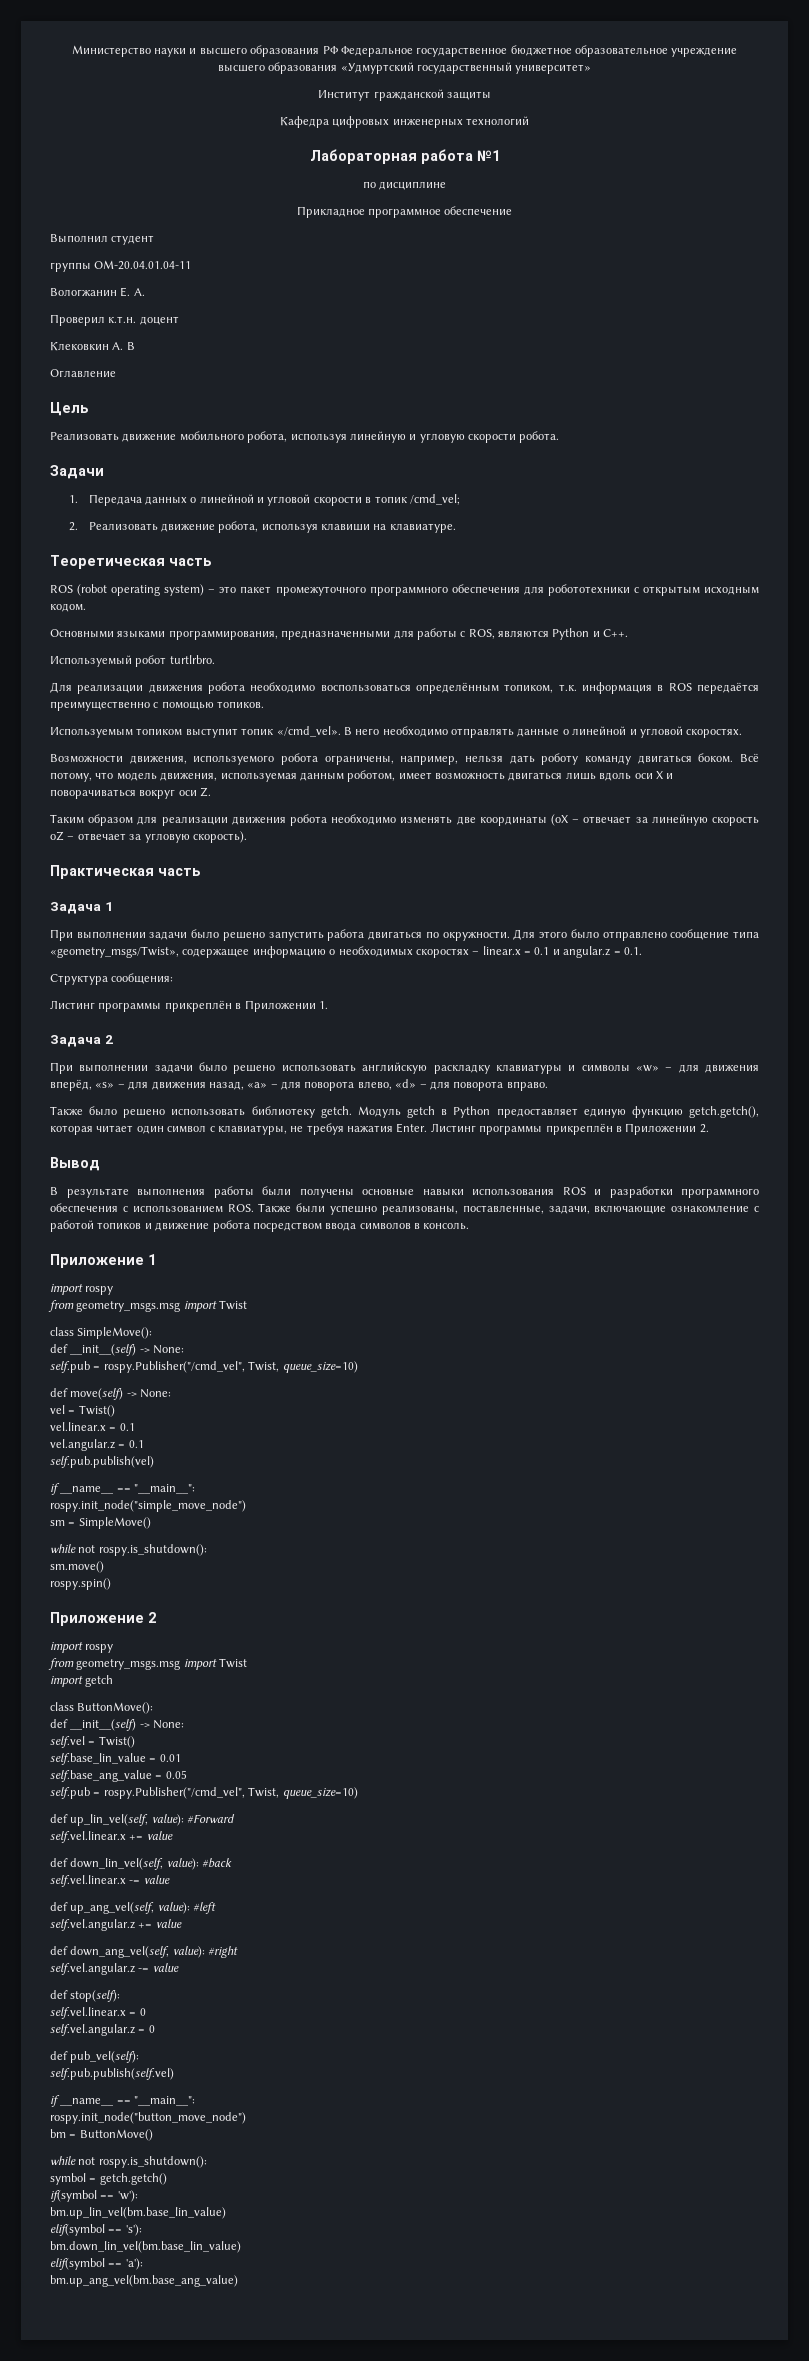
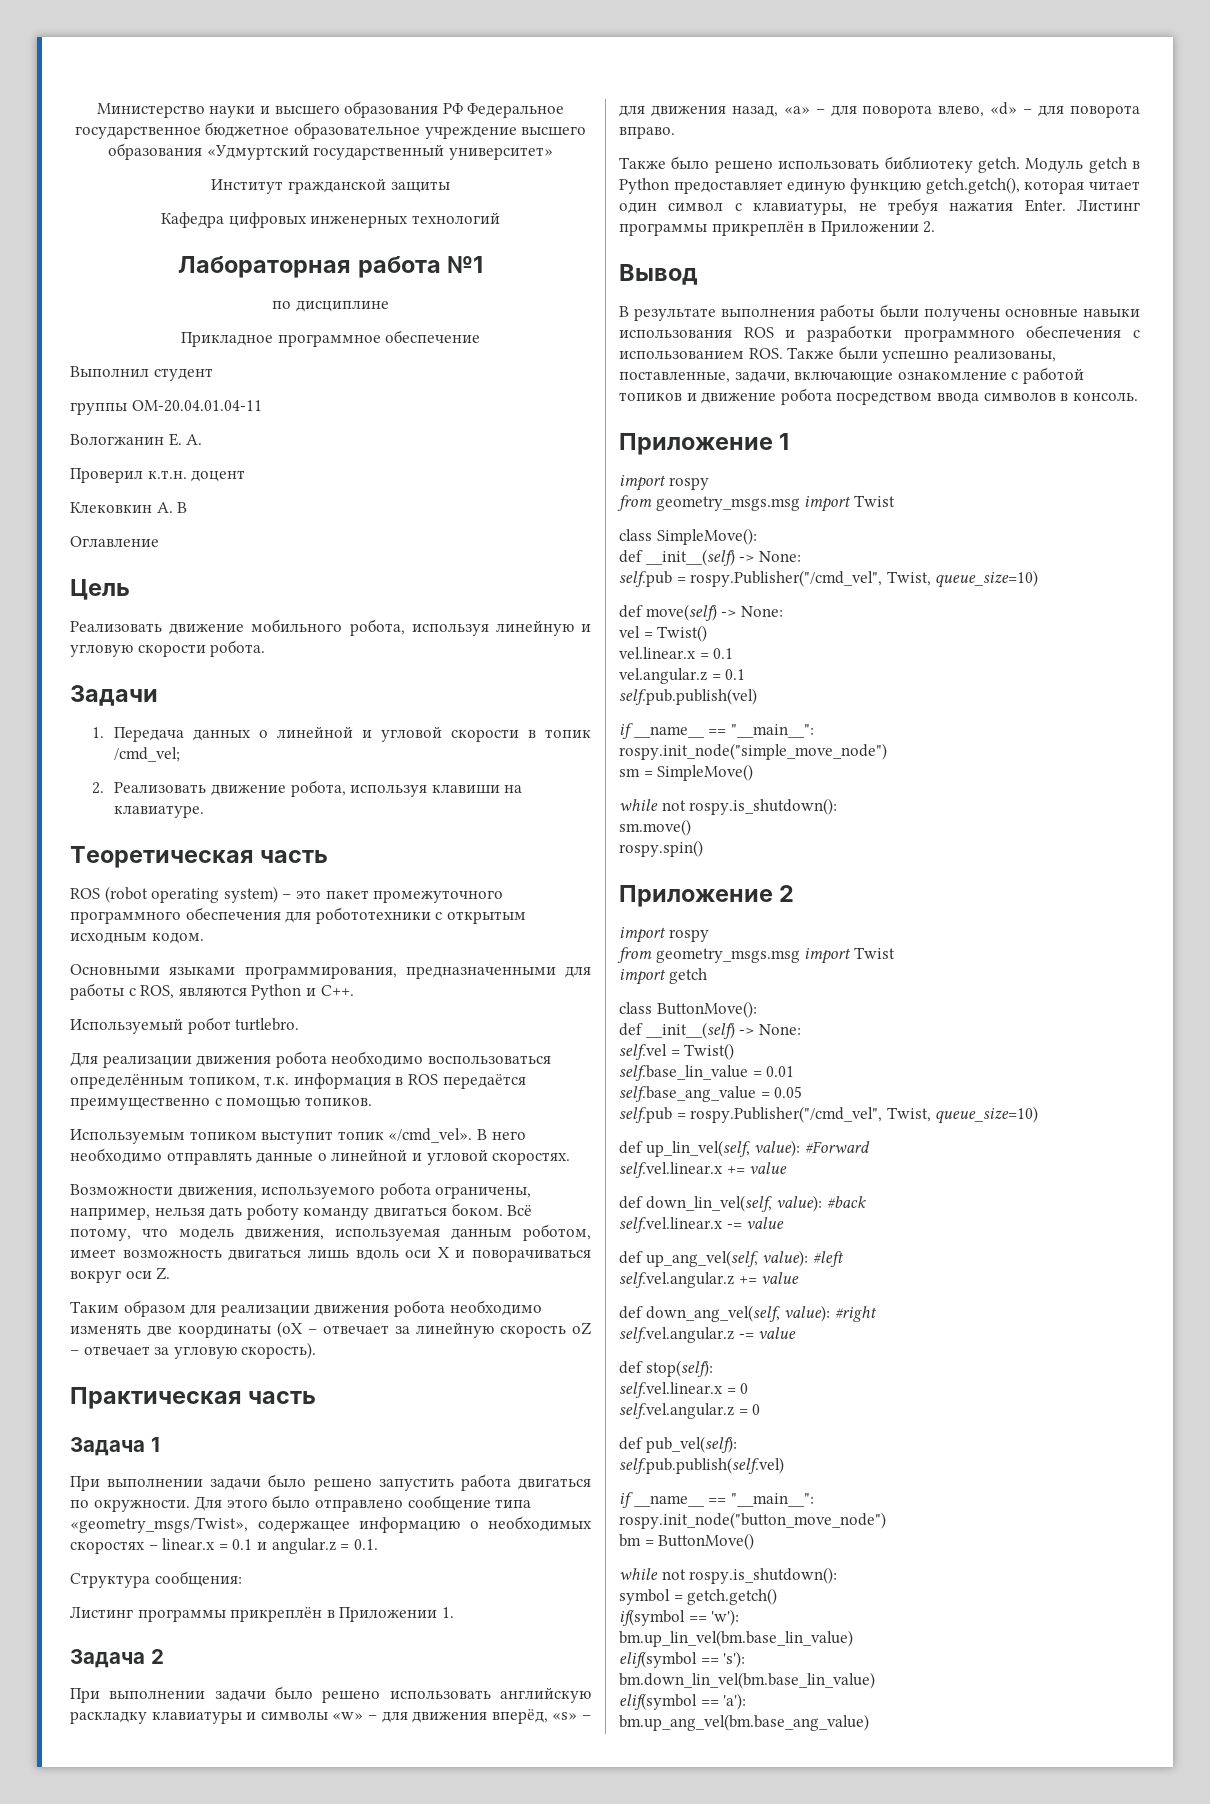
- Используемый робот turtlrbro.
+ Используемый робот turtlebro.

